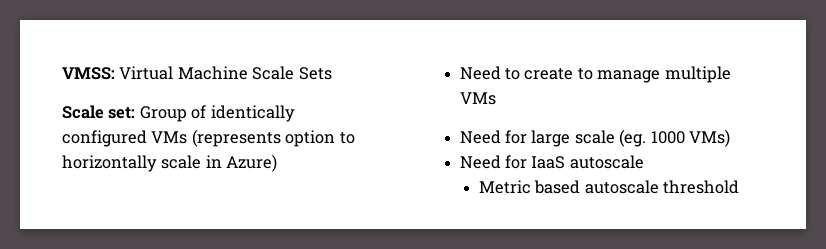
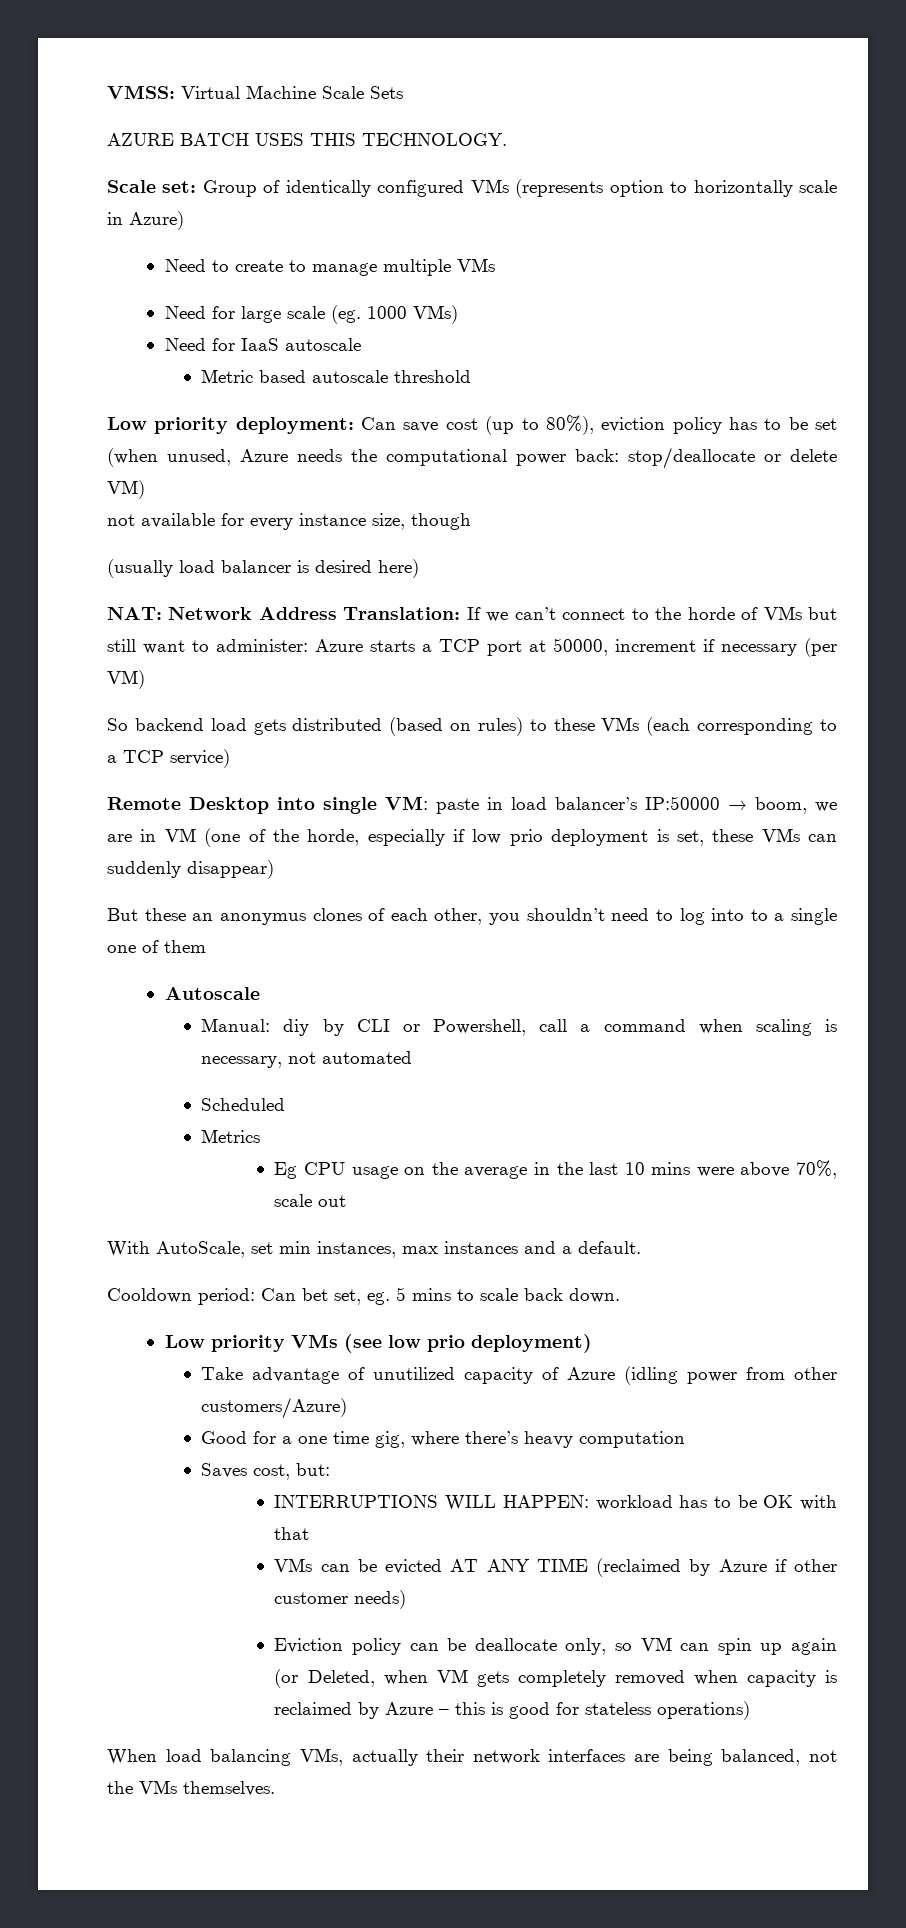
+ AZURE BATCH USES THIS TECHNOLOGY.
+ Low priority deployment: Can save cost (up to 80%), eviction policy has to be set (when unused, Azure needs the computational power back: stop/deallocate or delete VM)
+ not available for every instance size, though
+ (usually load balancer is desired here)
+ NAT: Network Address Translation: If we can’t connect to the horde of VMs but still want to administer: Azure starts a TCP port at 50000, increment if necessary (per VM)
+ So backend load gets distributed (based on rules) to these VMs (each corresponding to a TCP service)
+ Remote Desktop into single VM: paste in load balancer’s IP:50000 → boom, we are in VM (one of the horde, especially if low prio deployment is set, these VMs can suddenly disappear)
+ But these an anonymus clones of each other, you shouldn’t need to log into to a single one of them
+ Autoscale
+ Manual: diy by CLI or Powershell, call a command when scaling is necessary, not automated
+ Scheduled
+ Metrics
+ Eg CPU usage on the average in the last 10 mins were above 70%, scale out
+ With AutoScale, set min instances, max instances and a default.
+ Cooldown period: Can bet set, eg. 5 mins to scale back down.
+ Low priority VMs (see low prio deployment)
+ Take advantage of unutilized capacity of Azure (idling power from other customers/Azure)
+ Good for a one time gig, where there’s heavy computation
+ Saves cost, but:
+ INTERRUPTIONS WILL HAPPEN: workload has to be OK with that
+ VMs can be evicted AT ANY TIME (reclaimed by Azure if other customer needs)
+ Eviction policy can be deallocate only, so VM can spin up again (or Deleted, when VM gets completely removed when capacity is reclaimed by Azure – this is good for stateless operations)
+ When load balancing VMs, actually their network interfaces are being balanced, not the VMs themselves.

